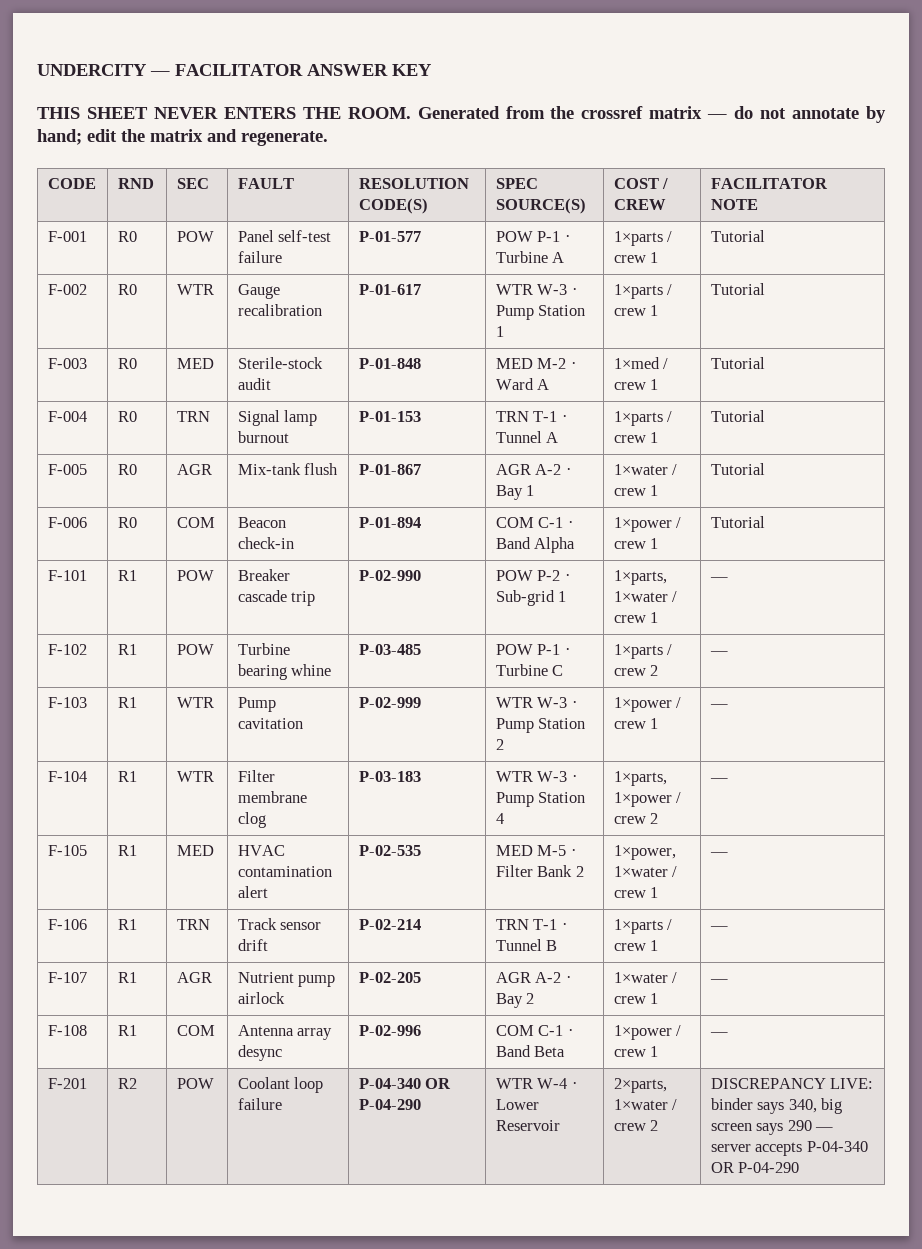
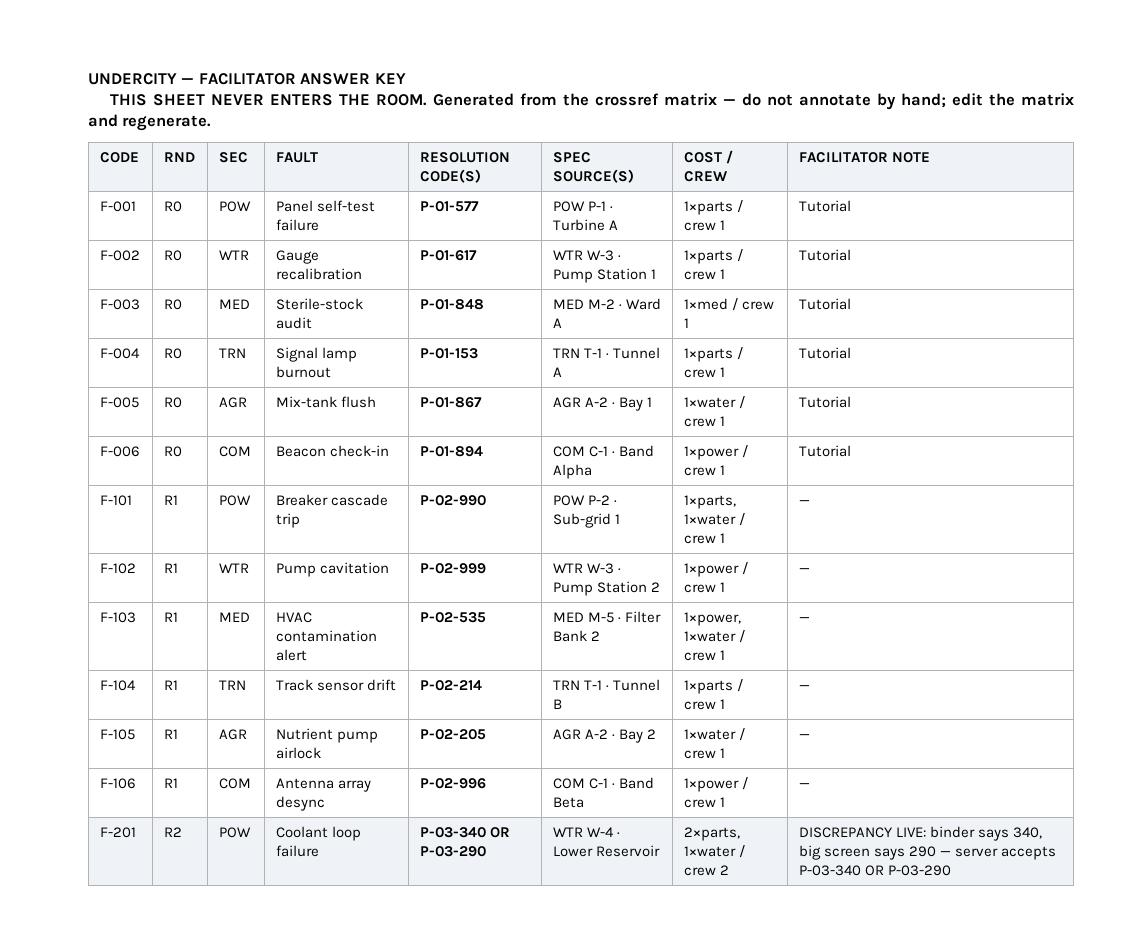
- F-102 | R1 | POW | Turbine bearing whine | P-03-485 | POW P-1 · Turbine C | 1×parts / crew 2 | —
- F-103 | R1 | WTR | Pump cavitation | P-02-999 | WTR W-3 · Pump Station 2 | 1×power / crew 1 | —
+ F-102 | R1 | WTR | Pump cavitation | P-02-999 | WTR W-3 · Pump Station 2 | 1×power / crew 1 | —
- F-104 | R1 | WTR | Filter membrane clog | P-03-183 | WTR W-3 · Pump Station 4 | 1×parts, 1×power / crew 2 | —
- F-105 | R1 | MED | HVAC contamination alert | P-02-535 | MED M-5 · Filter Bank 2 | 1×power, 1×water / crew 1 | —
+ F-103 | R1 | MED | HVAC contamination alert | P-02-535 | MED M-5 · Filter Bank 2 | 1×power, 1×water / crew 1 | —
- F-106 | R1 | TRN | Track sensor drift | P-02-214 | TRN T-1 · Tunnel B | 1×parts / crew 1 | —
+ F-104 | R1 | TRN | Track sensor drift | P-02-214 | TRN T-1 · Tunnel B | 1×parts / crew 1 | —
- F-107 | R1 | AGR | Nutrient pump airlock | P-02-205 | AGR A-2 · Bay 2 | 1×water / crew 1 | —
+ F-105 | R1 | AGR | Nutrient pump airlock | P-02-205 | AGR A-2 · Bay 2 | 1×water / crew 1 | —
- F-108 | R1 | COM | Antenna array desync | P-02-996 | COM C-1 · Band Beta | 1×power / crew 1 | —
+ F-106 | R1 | COM | Antenna array desync | P-02-996 | COM C-1 · Band Beta | 1×power / crew 1 | —
- F-201 | R2 | POW | Coolant loop failure | P-04-340 OR P-04-290 | WTR W-4 · Lower Reservoir | 2×parts, 1×water / crew 2 | DISCREPANCY LIVE: binder says 340, big screen says 290 — server accepts P-04-340 OR P-04-290
+ F-201 | R2 | POW | Coolant loop failure | P-03-340 OR P-03-290 | WTR W-4 · Lower Reservoir | 2×parts, 1×water / crew 2 | DISCREPANCY LIVE: binder says 340, big screen says 290 — server accepts P-03-340 OR P-03-290

